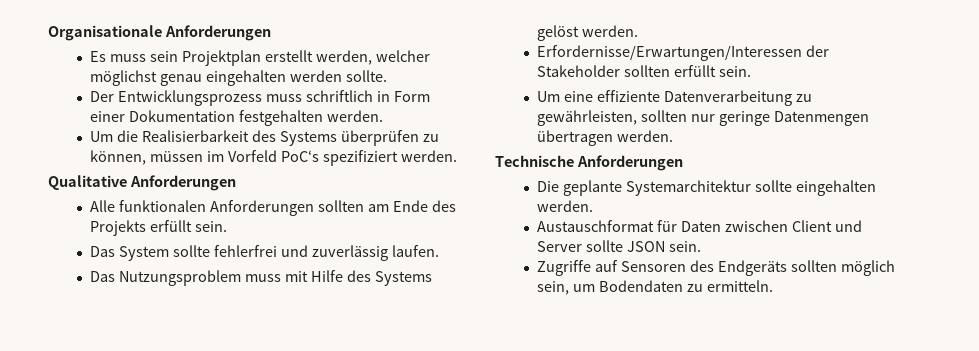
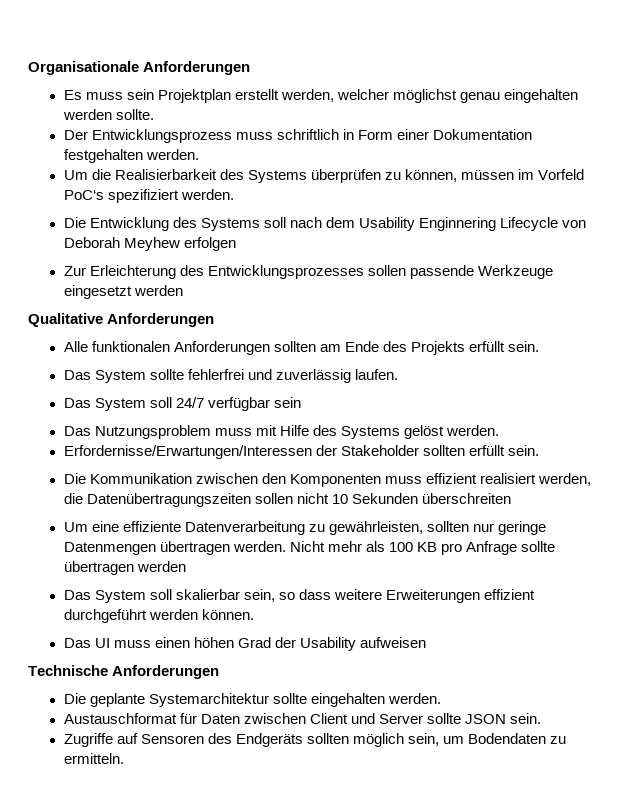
+ Die Entwicklung des Systems soll nach dem Usability Enginnering Lifecycle von Deborah Meyhew erfolgen
+ Zur Erleichterung des Entwicklungsprozesses sollen passende Werkzeuge eingesetzt werden
+ Das System soll 24/7 verfügbar sein
+ Die Kommunikation zwischen den Komponenten muss effizient realisiert werden, die Datenübertragungszeiten sollen nicht 10 Sekunden überschreiten
+ Nicht mehr als 100 KB pro Anfrage sollte übertragen werden
+ Das System soll skalierbar sein, so dass weitere Erweiterungen effizient durchgeführt werden können.
+ Das UI muss einen höhen Grad der Usability aufweisen

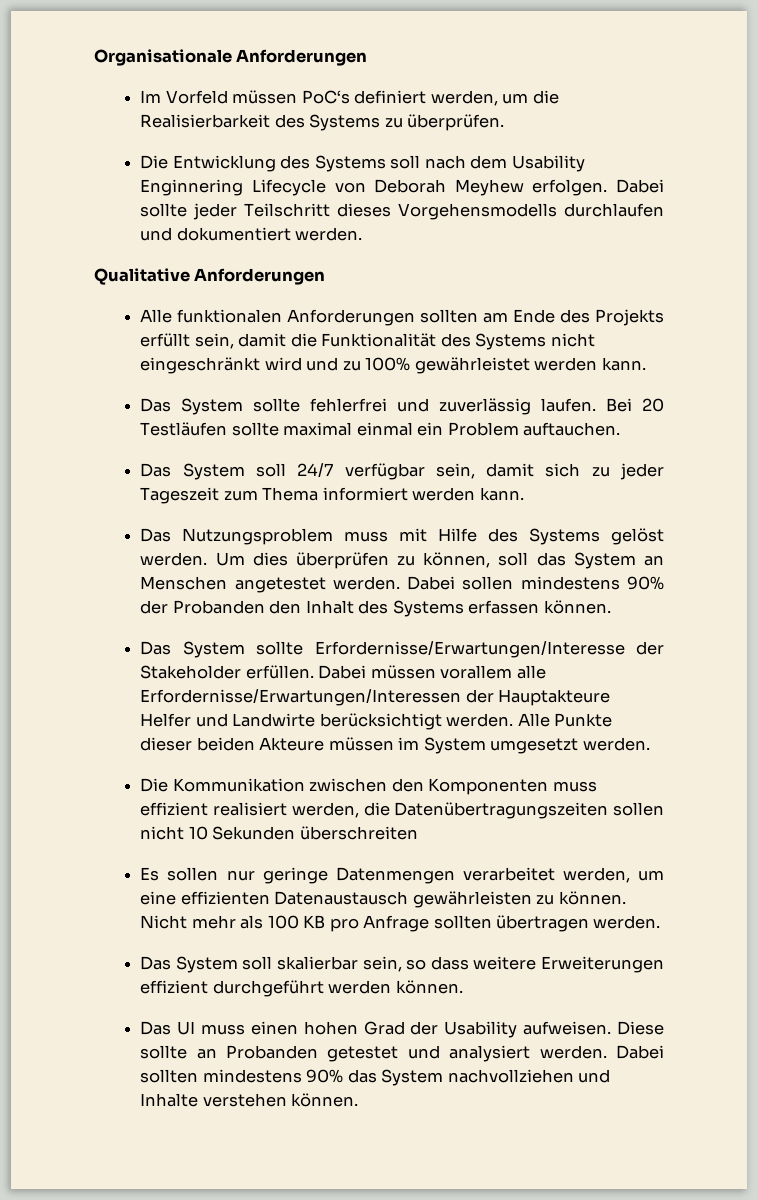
- Es muss sein Projektplan erstellt werden, welcher möglichst genau eingehalten werden sollte.
- Der Entwicklungsprozess muss schriftlich in Form einer Dokumentation festgehalten werden.
- Um die Realisierbarkeit des Systems überprüfen zu können, müssen im Vorfeld PoC‘s spezifiziert werden.
+ Im Vorfeld müssen PoC‘s definiert werden, um die Realisierbarkeit des Systems zu überprüfen.
- Die Entwicklung des Systems soll nach dem Usability Enginnering Lifecycle von Deborah Meyhew erfolgen
- Zur Erleichterung des Entwicklungsprozesses sollen passende Werkzeuge eingesetzt werden
+ Die Entwicklung des Systems soll nach dem Usability Enginnering Lifecycle von Deborah Meyhew erfolgen. Dabei sollte jeder Teilschritt dieses Vorgehensmodells durchlaufen und dokumentiert werden.
- Alle funktionalen Anforderungen sollten am Ende des Projekts erfüllt sein.
+ Alle funktionalen Anforderungen sollten am Ende des Projekts erfüllt sein, damit die Funktionalität des Systems nicht eingeschränkt wird und zu 100% gewährleistet werden kann.
+ Bei 20 Testläufen sollte maximal einmal ein Problem auftauchen.
- Das System soll 24/7 verfügbar sein
+ Das System soll 24/7 verfügbar sein, damit sich zu jeder Tageszeit zum Thema informiert werden kann.
- Das Nutzungsproblem muss mit Hilfe des Systems gelöst werden.
- Erfordernisse/Erwartungen/Interessen der Stakeholder sollten erfüllt sein.
+ Das Nutzungsproblem muss mit Hilfe des Systems gelöst werden. Um dies überprüfen zu können, soll das System an Menschen angetestet werden. Dabei sollen mindestens 90% der Probanden den Inhalt des Systems erfassen können.
+ Das System sollte Erfordernisse/Erwartungen/Interesse der Stakeholder erfüllen. Dabei müssen vorallem alle Erfordernisse/Erwartungen/Interessen der Hauptakteure Helfer und Landwirte berücksichtigt werden. Alle Punkte dieser beiden Akteure müssen im System umgesetzt werden.
- Um eine effiziente Datenverarbeitung zu gewährleisten, sollten nur geringe Datenmengen übertragen werden.
+ Es sollen nur geringe Datenmengen verarbeitet werden, um eine effizienten Datenaustausch gewährleisten zu können.
- Nicht mehr als 100 KB pro Anfrage sollte übertragen werden
+ Nicht mehr als 100 KB pro Anfrage sollten übertragen werden.
- Das UI muss einen höhen Grad der Usability aufweisen
- Technische Anforderungen
- Die geplante Systemarchitektur sollte eingehalten werden.
- Austauschformat für Daten zwischen Client und Server sollte JSON sein.
- Zugriffe auf Sensoren des Endgeräts sollten möglich sein, um Bodendaten zu ermitteln.
+ Das UI muss einen hohen Grad der Usability aufweisen. Diese sollte an Probanden getestet und analysiert werden. Dabei sollten mindestens 90% das System nachvollziehen und Inhalte verstehen können.

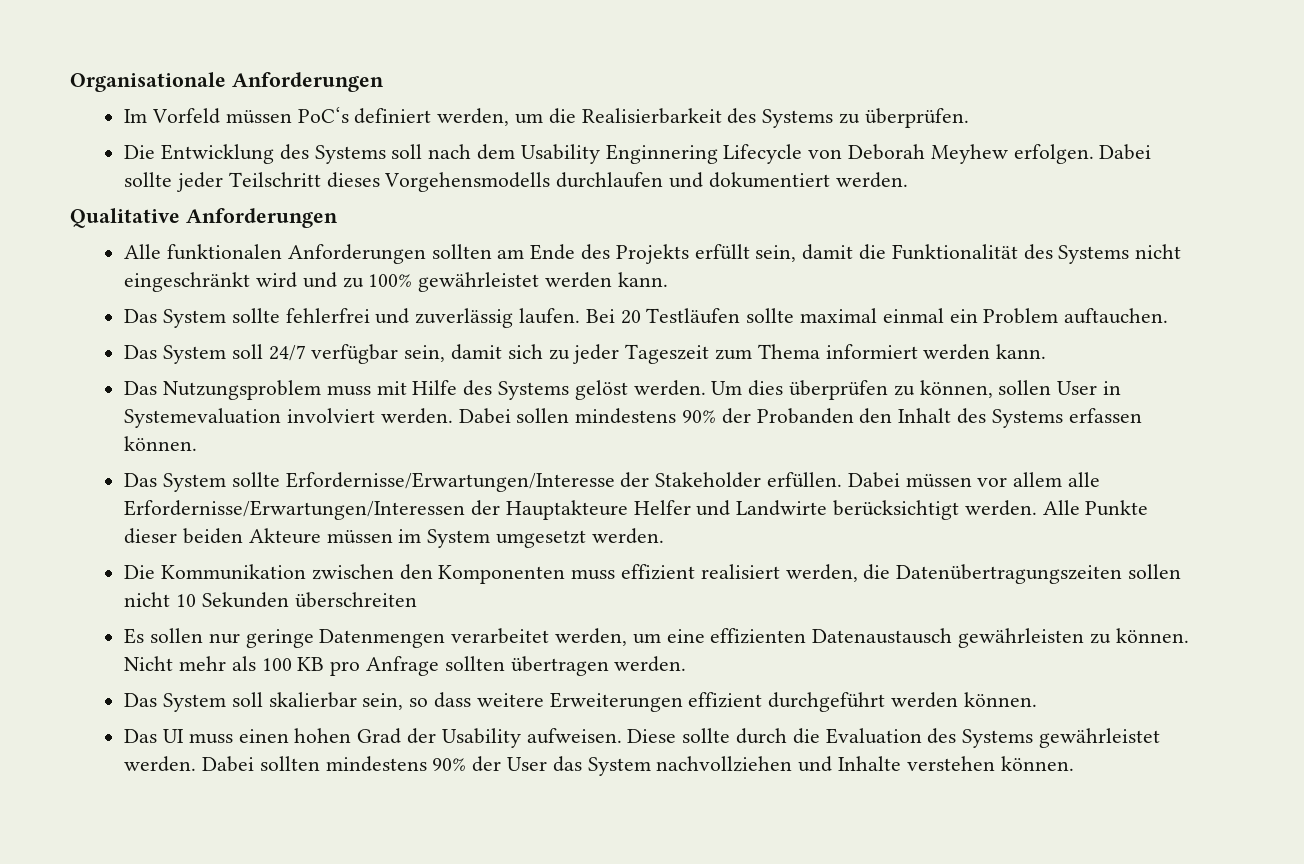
- Um dies überprüfen zu können, soll das System an Menschen angetestet werden.
+ Um dies überprüfen zu können, sollen User in Systemevaluation involviert werden.
- Dabei müssen vorallem alle Erfordernisse/Erwartungen/Interessen der Hauptakteure Helfer und Landwirte berücksichtigt werden.
+ Dabei müssen vor allem alle Erfordernisse/Erwartungen/Interessen der Hauptakteure Helfer und Landwirte berücksichtigt werden.
- Diese sollte an Probanden getestet und analysiert werden.
+ Diese sollte durch die Evaluation des Systems gewährleistet werden.
- Dabei sollten mindestens 90% das System nachvollziehen und Inhalte verstehen können.
+ Dabei sollten mindestens 90% der User das System nachvollziehen und Inhalte verstehen können.

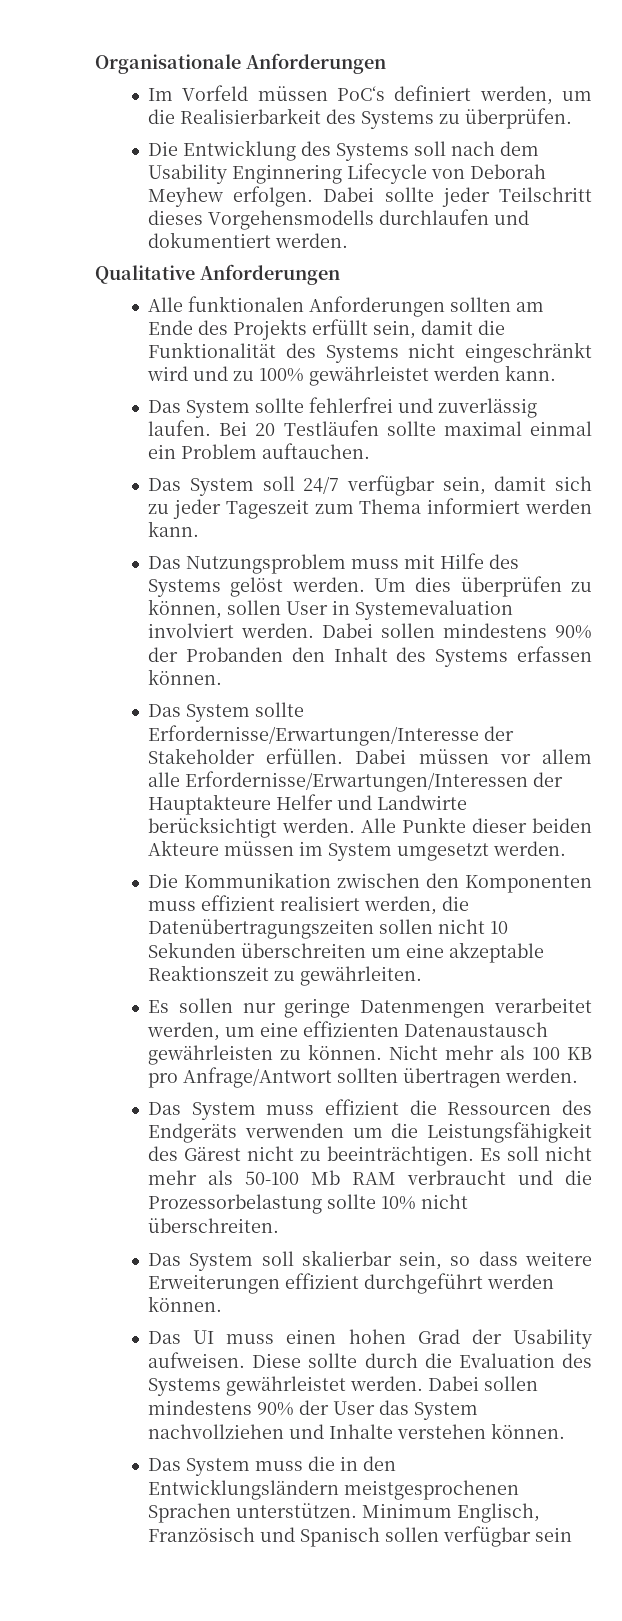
- Die Kommunikation zwischen den Komponenten muss effizient realisiert werden, die Datenübertragungszeiten sollen nicht 10 Sekunden überschreiten
+ Die Kommunikation zwischen den Komponenten muss effizient realisiert werden, die Datenübertragungszeiten sollen nicht 10 Sekunden überschreiten um eine akzeptable Reaktionszeit zu gewährleiten.
- Nicht mehr als 100 KB pro Anfrage sollten übertragen werden.
+ Nicht mehr als 100 KB pro Anfrage/Antwort sollten übertragen werden.
+ Das System muss effizient die Ressourcen des Endgeräts verwenden um die Leistungsfähigkeit des Gärest nicht zu beeinträchtigen. Es soll nicht mehr als 50-100 Mb RAM verbraucht und die Prozessorbelastung sollte 10% nicht überschreiten.
- Dabei sollten mindestens 90% der User das System nachvollziehen und Inhalte verstehen können.
+ Dabei sollen mindestens 90% der User das System nachvollziehen und Inhalte verstehen können.
+ Das System muss die in den Entwicklungsländern meistgesprochenen Sprachen unterstützen. Minimum Englisch, Französisch und Spanisch sollen verfügbar sein

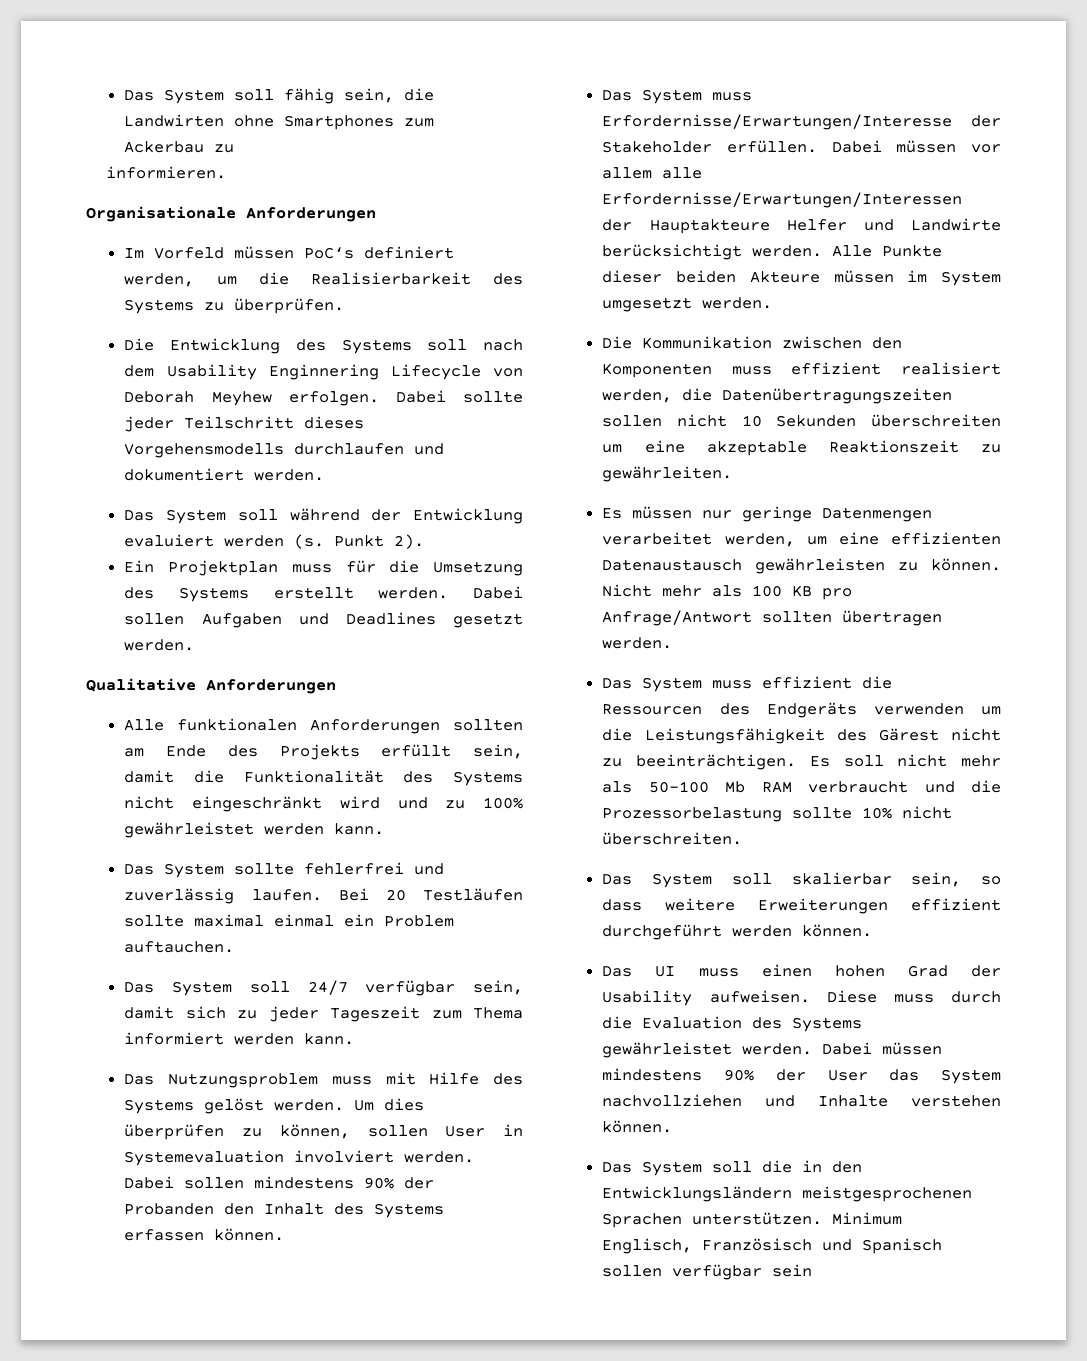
+ Das System soll fähig sein, die Landwirten ohne Smartphones zum Ackerbau zu
+ informieren.
+ Das System soll während der Entwicklung evaluiert werden (s. Punkt 2).
+ Ein Projektplan muss für die Umsetzung des Systems erstellt werden. Dabei sollen Aufgaben und Deadlines gesetzt werden.
- Das System sollte Erfordernisse/Erwartungen/Interesse der Stakeholder erfüllen.
+ Das System muss Erfordernisse/Erwartungen/Interesse der Stakeholder erfüllen.
- Es sollen nur geringe Datenmengen verarbeitet werden, um eine effizienten Datenaustausch gewährleisten zu können.
+ Es müssen nur geringe Datenmengen verarbeitet werden, um eine effizienten Datenaustausch gewährleisten zu können.
- Diese sollte durch die Evaluation des Systems gewährleistet werden.
+ Diese muss durch die Evaluation des Systems gewährleistet werden.
- Dabei sollen mindestens 90% der User das System nachvollziehen und Inhalte verstehen können.
+ Dabei müssen mindestens 90% der User das System nachvollziehen und Inhalte verstehen können.
- Das System muss die in den Entwicklungsländern meistgesprochenen Sprachen unterstützen.
+ Das System soll die in den Entwicklungsländern meistgesprochenen Sprachen unterstützen.

